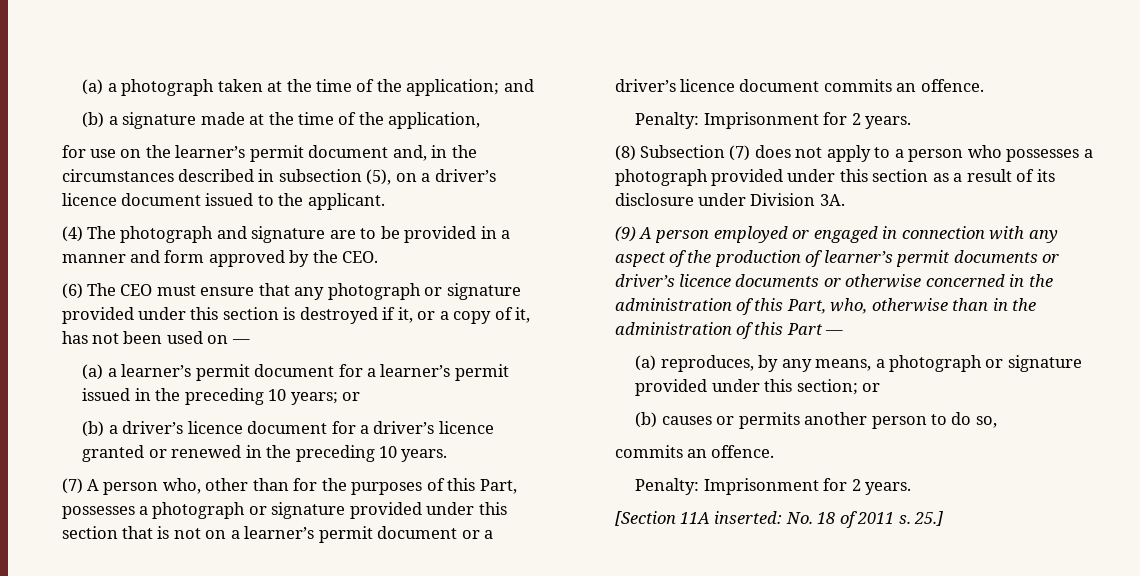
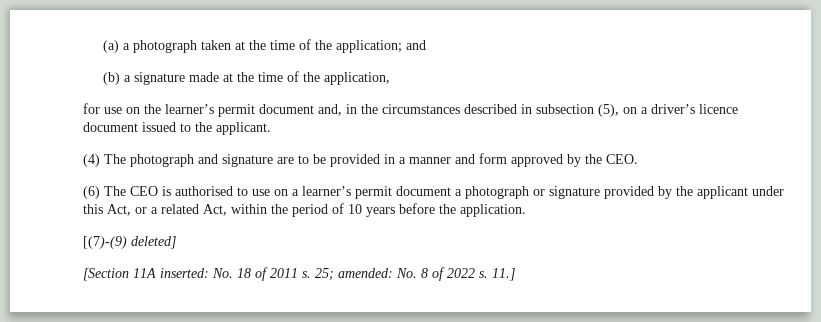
- (6) The CEO must ensure that any photograph or signature provided under this section is destroyed if it, or a copy of it, has not been used on —
- (a) a learner’s permit document for a learner’s permit issued in the preceding 10 years; or
- (b) a driver’s licence document for a driver’s licence granted or renewed in the preceding 10 years.
- (7) A person who, other than for the purposes of this Part, possesses a photograph or signature provided under this section that is not on a learner’s permit document or a driver’s licence document commits an offence.
- Penalty: Imprisonment for 2 years.
- (8) Subsection (7) does not apply to a person who possesses a photograph provided under this section as a result of its disclosure under Division 3A.
- (9) A person employed or engaged in connection with any aspect of the production of learner’s permit documents or driver’s licence documents or otherwise concerned in the administration of this Part, who, otherwise than in the administration of this Part —
- (a) reproduces, by any means, a photograph or signature provided under this section; or
- (b) causes or permits another person to do so,
- commits an offence.
- Penalty: Imprisonment for 2 years.
+ (6) The CEO is authorised to use on a learner’s permit document a photograph or signature provided by the applicant under this Act, or a related Act, within the period of 10 years before the application.
+ [(7)-(9) deleted]
- 25.]
+ 25; amended: No. 8 of 2022 s. 11.]

